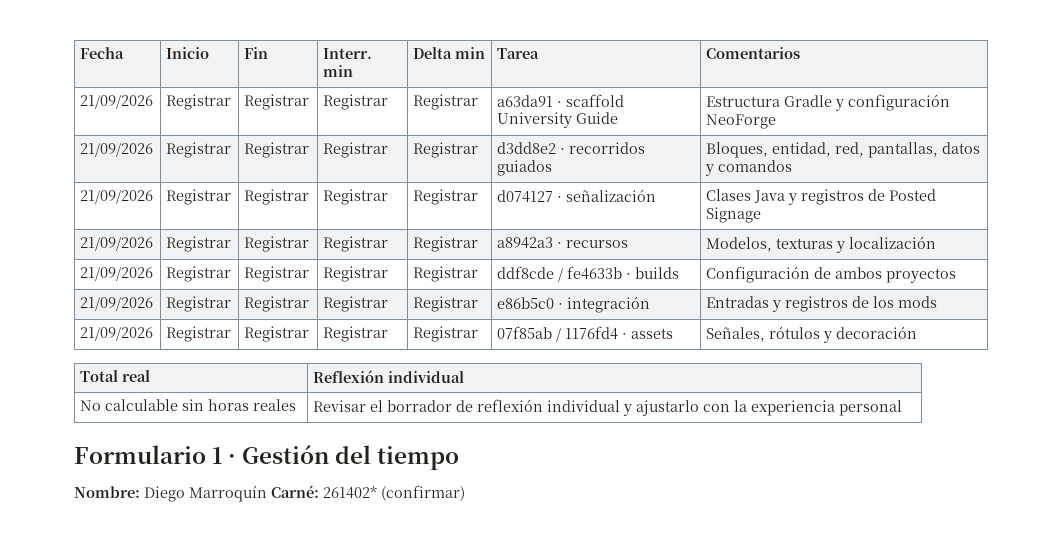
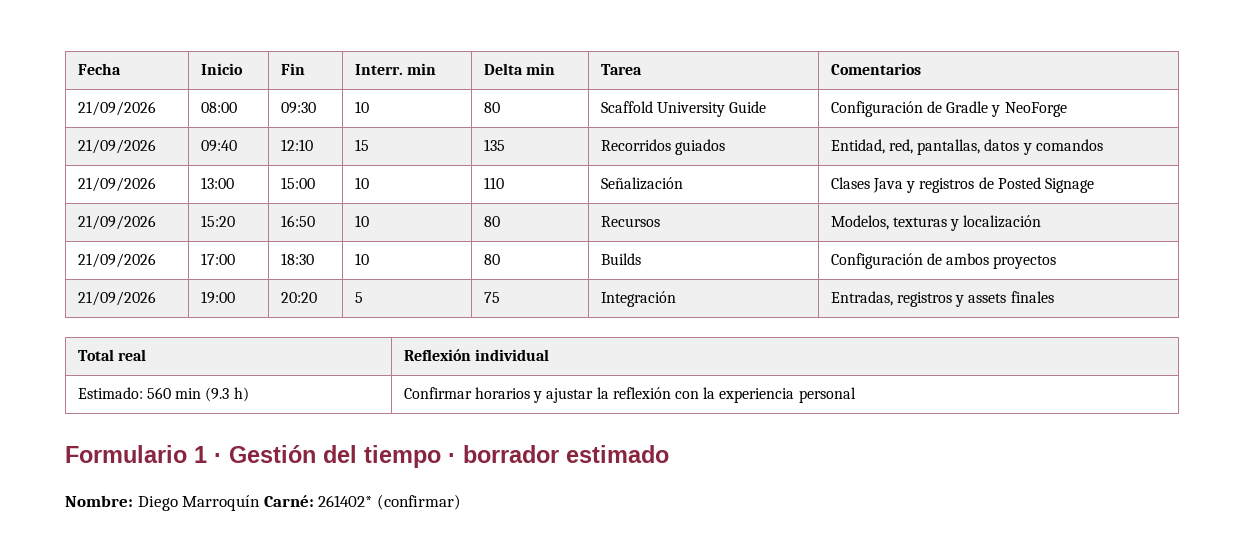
- 21/09/2026 | Registrar | Registrar | Registrar | Registrar | a63da91 · scaffold University Guide | Estructura Gradle y configuración NeoForge
+ 21/09/2026 | 08:00 | 09:30 | 10 | 80 | Scaffold University Guide | Configuración de Gradle y NeoForge
- 21/09/2026 | Registrar | Registrar | Registrar | Registrar | d3dd8e2 · recorridos guiados | Bloques, entidad, red, pantallas, datos y comandos
+ 21/09/2026 | 09:40 | 12:10 | 15 | 135 | Recorridos guiados | Entidad, red, pantallas, datos y comandos
- 21/09/2026 | Registrar | Registrar | Registrar | Registrar | d074127 · señalización | Clases Java y registros de Posted Signage
+ 21/09/2026 | 13:00 | 15:00 | 10 | 110 | Señalización | Clases Java y registros de Posted Signage
- 21/09/2026 | Registrar | Registrar | Registrar | Registrar | a8942a3 · recursos | Modelos, texturas y localización
+ 21/09/2026 | 15:20 | 16:50 | 10 | 80 | Recursos | Modelos, texturas y localización
- 21/09/2026 | Registrar | Registrar | Registrar | Registrar | ddf8cde / fe4633b · builds | Configuración de ambos proyectos
+ 21/09/2026 | 17:00 | 18:30 | 10 | 80 | Builds | Configuración de ambos proyectos
- 21/09/2026 | Registrar | Registrar | Registrar | Registrar | e86b5c0 · integración | Entradas y registros de los mods
- 21/09/2026 | Registrar | Registrar | Registrar | Registrar | 07f85ab / 1176fd4 · assets | Señales, rótulos y decoración
+ 21/09/2026 | 19:00 | 20:20 | 5 | 75 | Integración | Entradas, registros y assets finales
  Total real | Reflexión individual
- No calculable sin horas reales | Revisar el borrador de reflexión individual y ajustarlo con la experiencia personal
+ Estimado: 560 min (9.3 h) | Confirmar horarios y ajustar la reflexión con la experiencia personal
- Formulario 1 · Gestión del tiempo
+ Formulario 1 · Gestión del tiempo · borrador estimado

